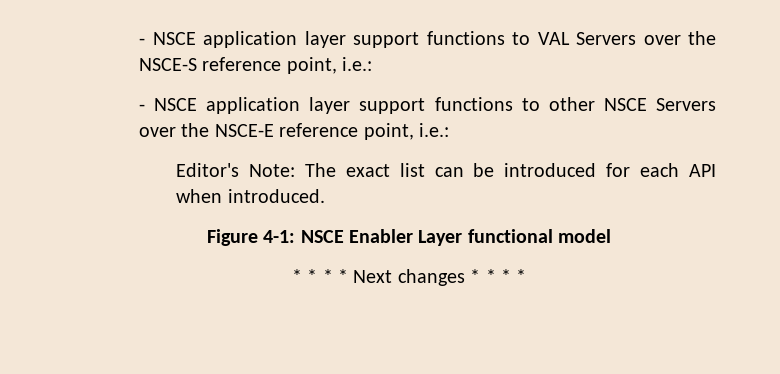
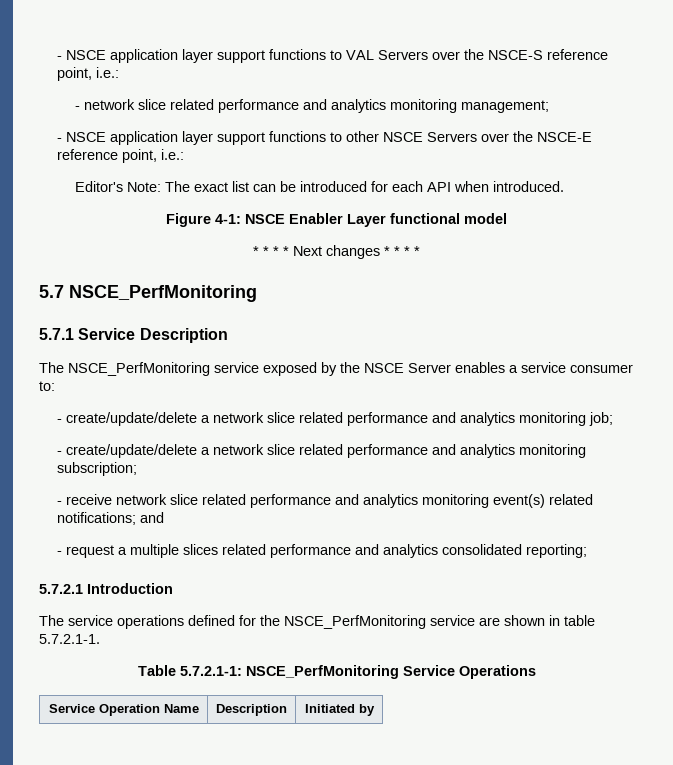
+ - network slice related performance and analytics monitoring management;
+ 5.7 NSCE_PerfMonitoring
+ 5.7.1 Service Description
+ The NSCE_PerfMonitoring service exposed by the NSCE Server enables a service consumer to:
+ - create/update/delete a network slice related performance and analytics monitoring job;
+ - create/update/delete a network slice related performance and analytics monitoring subscription;
+ - receive network slice related performance and analytics monitoring event(s) related notifications; and
+ - request a multiple slices related performance and analytics consolidated reporting;
+ 5.7.2.1 Introduction
+ The service operations defined for the NSCE_PerfMonitoring service are shown in table 5.7.2.1-1.
+ Table 5.7.2.1-1: NSCE_PerfMonitoring Service Operations
+ Service Operation Name | Description | Initiated by

